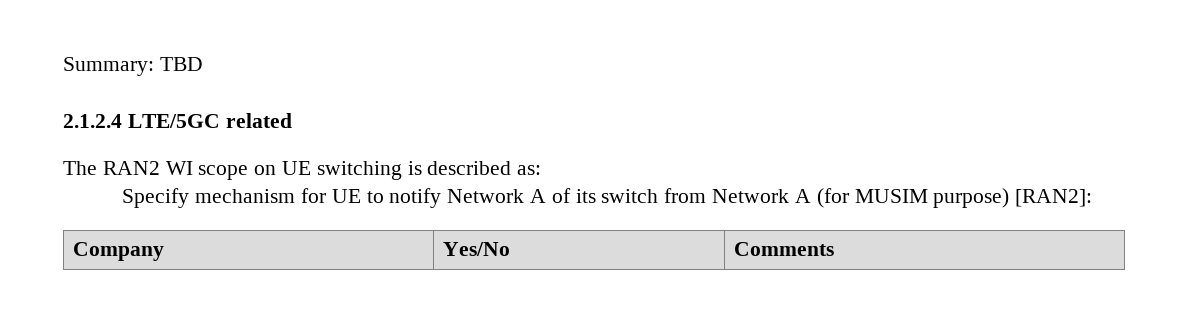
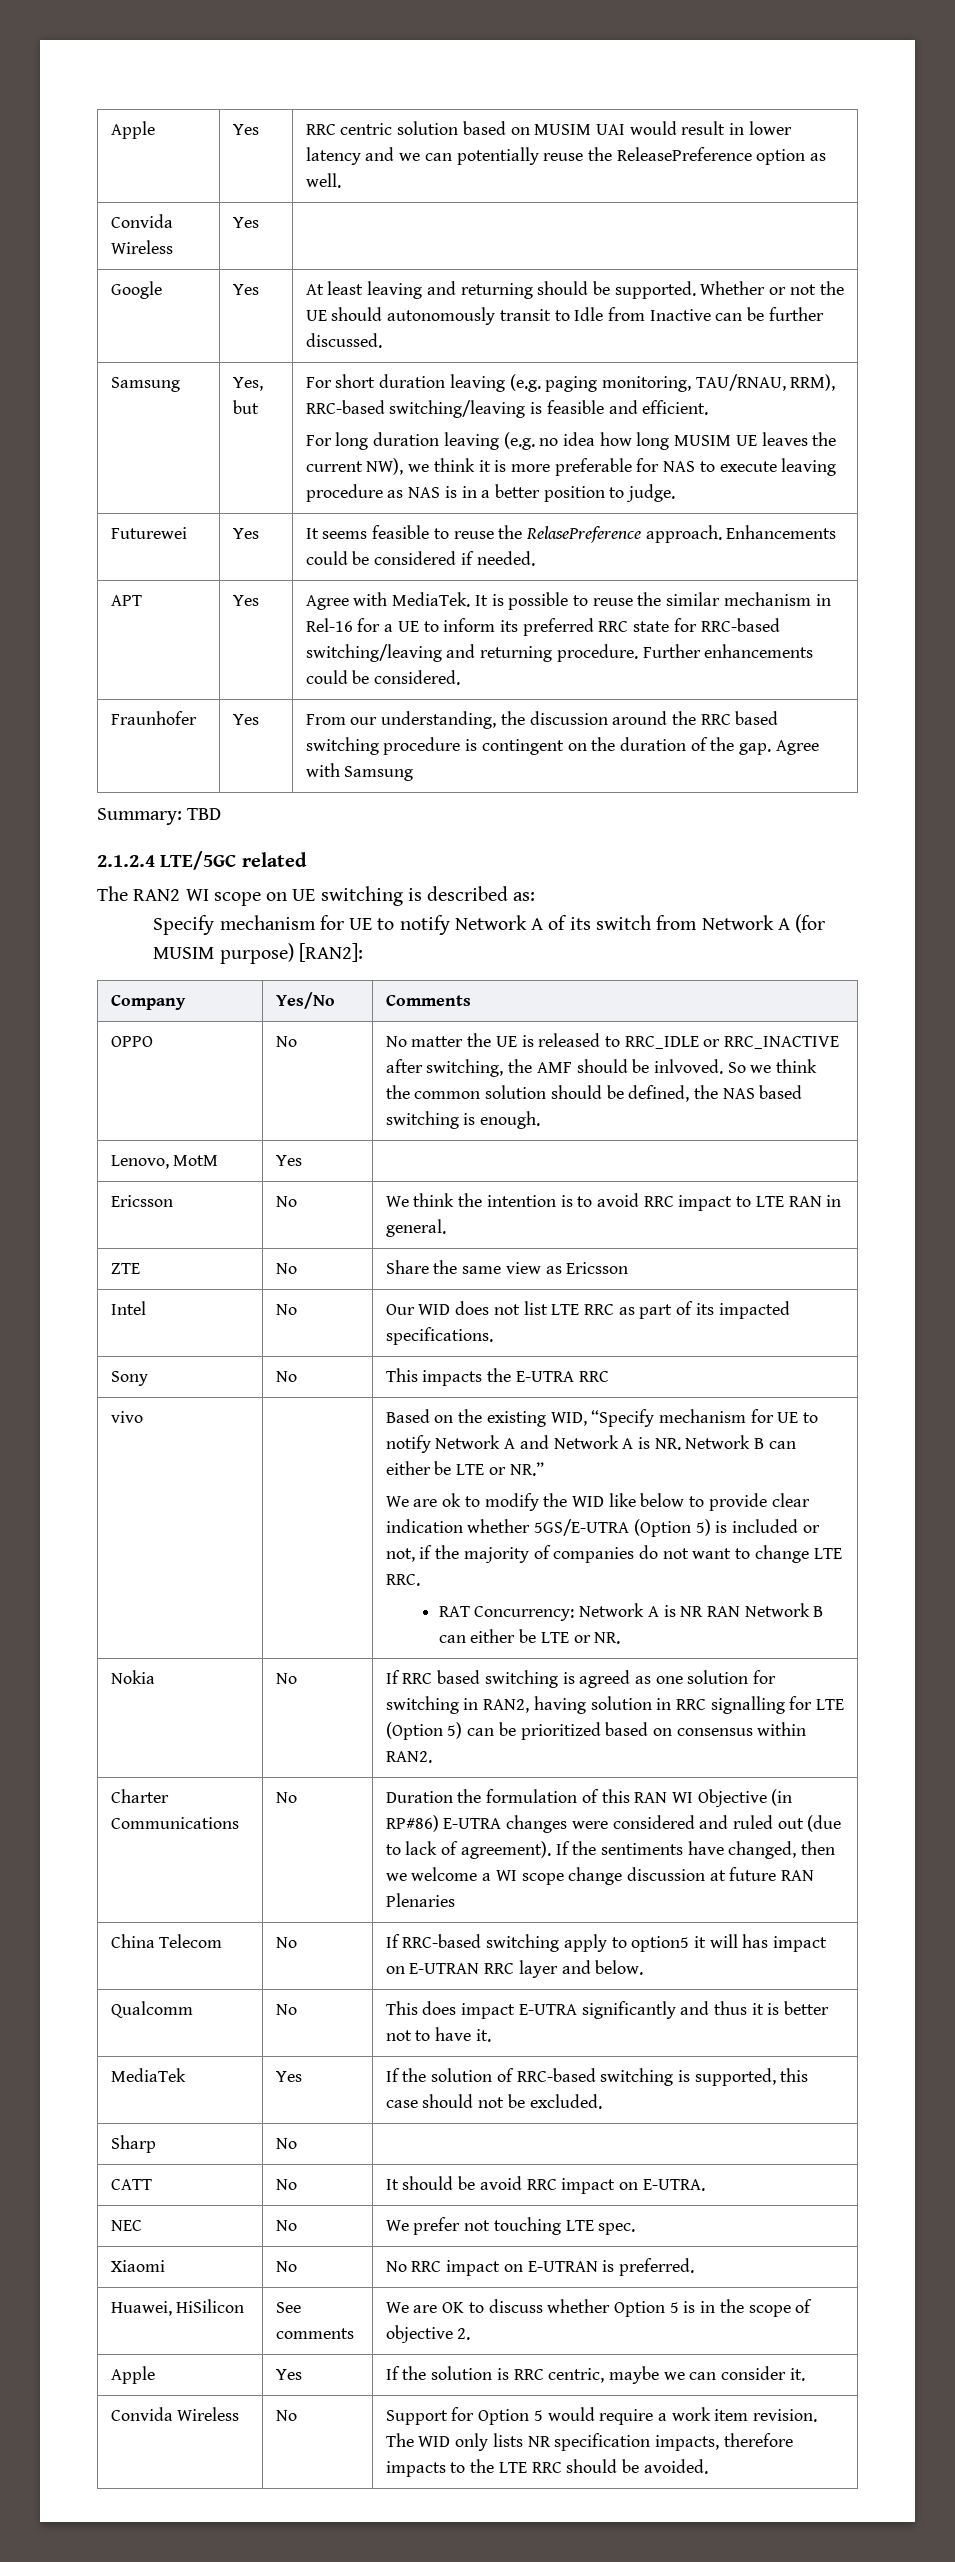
+ Apple | Yes | RRC centric solution based on MUSIM UAI would result in lower latency and we can potentially reuse the ReleasePreference option as well.
+ Convida Wireless | Yes |
+ Google | Yes | At least leaving and returning should be supported. Whether or not the UE should autonomously transit to Idle from Inactive can be further discussed.
+ Samsung | Yes, but | For short duration leaving (e.g. paging monitoring, TAU/RNAU, RRM), RRC-based switching/leaving is feasible and efficient.
+ For long duration leaving (e.g. no idea how long MUSIM UE leaves the current NW), we think it is more preferable for NAS to execute leaving procedure as NAS is in a better position to judge.
+ Futurewei | Yes | It seems feasible to reuse the RelasePreference approach. Enhancements could be considered if needed.
+ APT | Yes | Agree with MediaTek. It is possible to reuse the similar mechanism in Rel-16 for a UE to inform its preferred RRC state for RRC-based switching/leaving and returning procedure. Further enhancements could be considered.
+ Fraunhofer | Yes | From our understanding, the discussion around the RRC based switching procedure is contingent on the duration of the gap. Agree with Samsung
+ OPPO | No | No matter the UE is released to RRC_IDLE or RRC_INACTIVE after switching, the AMF should be inlvoved. So we think the common solution should be defined, the NAS based switching is enough.
+ Lenovo, MotM | Yes |
+ Ericsson | No | We think the intention is to avoid RRC impact to LTE RAN in general.
+ ZTE | No | Share the same view as Ericsson
+ Intel | No | Our WID does not list LTE RRC as part of its impacted specifications.
+ Sony | No | This impacts the E-UTRA RRC
+ vivo | | Based on the existing WID, “Specify mechanism for UE to notify Network A and Network A is NR. Network B can either be LTE or NR.”
+ We are ok to modify the WID like below to provide clear indication whether 5GS/E-UTRA (Option 5) is included or not, if the majority of companies do not want to change LTE RRC.
+ RAT Concurrency: Network A is NR RAN Network B can either be LTE or NR.
+ Nokia | No | If RRC based switching is agreed as one solution for switching in RAN2, having solution in RRC signalling for LTE (Option 5) can be prioritized based on consensus within RAN2.
+ Charter Communications | No | Duration the formulation of this RAN WI Objective (in RP#86) E-UTRA changes were considered and ruled out (due to lack of agreement). If the sentiments have changed, then we welcome a WI scope change discussion at future RAN Plenaries
+ China Telecom | No | If RRC-based switching apply to option5 it will has impact on E-UTRAN RRC layer and below.
+ Qualcomm | No | This does impact E-UTRA significantly and thus it is better not to have it.
+ MediaTek | Yes | If the solution of RRC-based switching is supported, this case should not be excluded.
+ Sharp | No |
+ CATT | No | It should be avoid RRC impact on E-UTRA.
+ NEC | No | We prefer not touching LTE spec.
+ Xiaomi | No | No RRC impact on E-UTRAN is preferred.
+ Huawei, HiSilicon | See comments | We are OK to discuss whether Option 5 is in the scope of objective 2.
+ Apple | Yes | If the solution is RRC centric, maybe we can consider it.
+ Convida Wireless | No | Support for Option 5 would require a work item revision. The WID only lists NR specification impacts, therefore impacts to the LTE RRC should be avoided.

